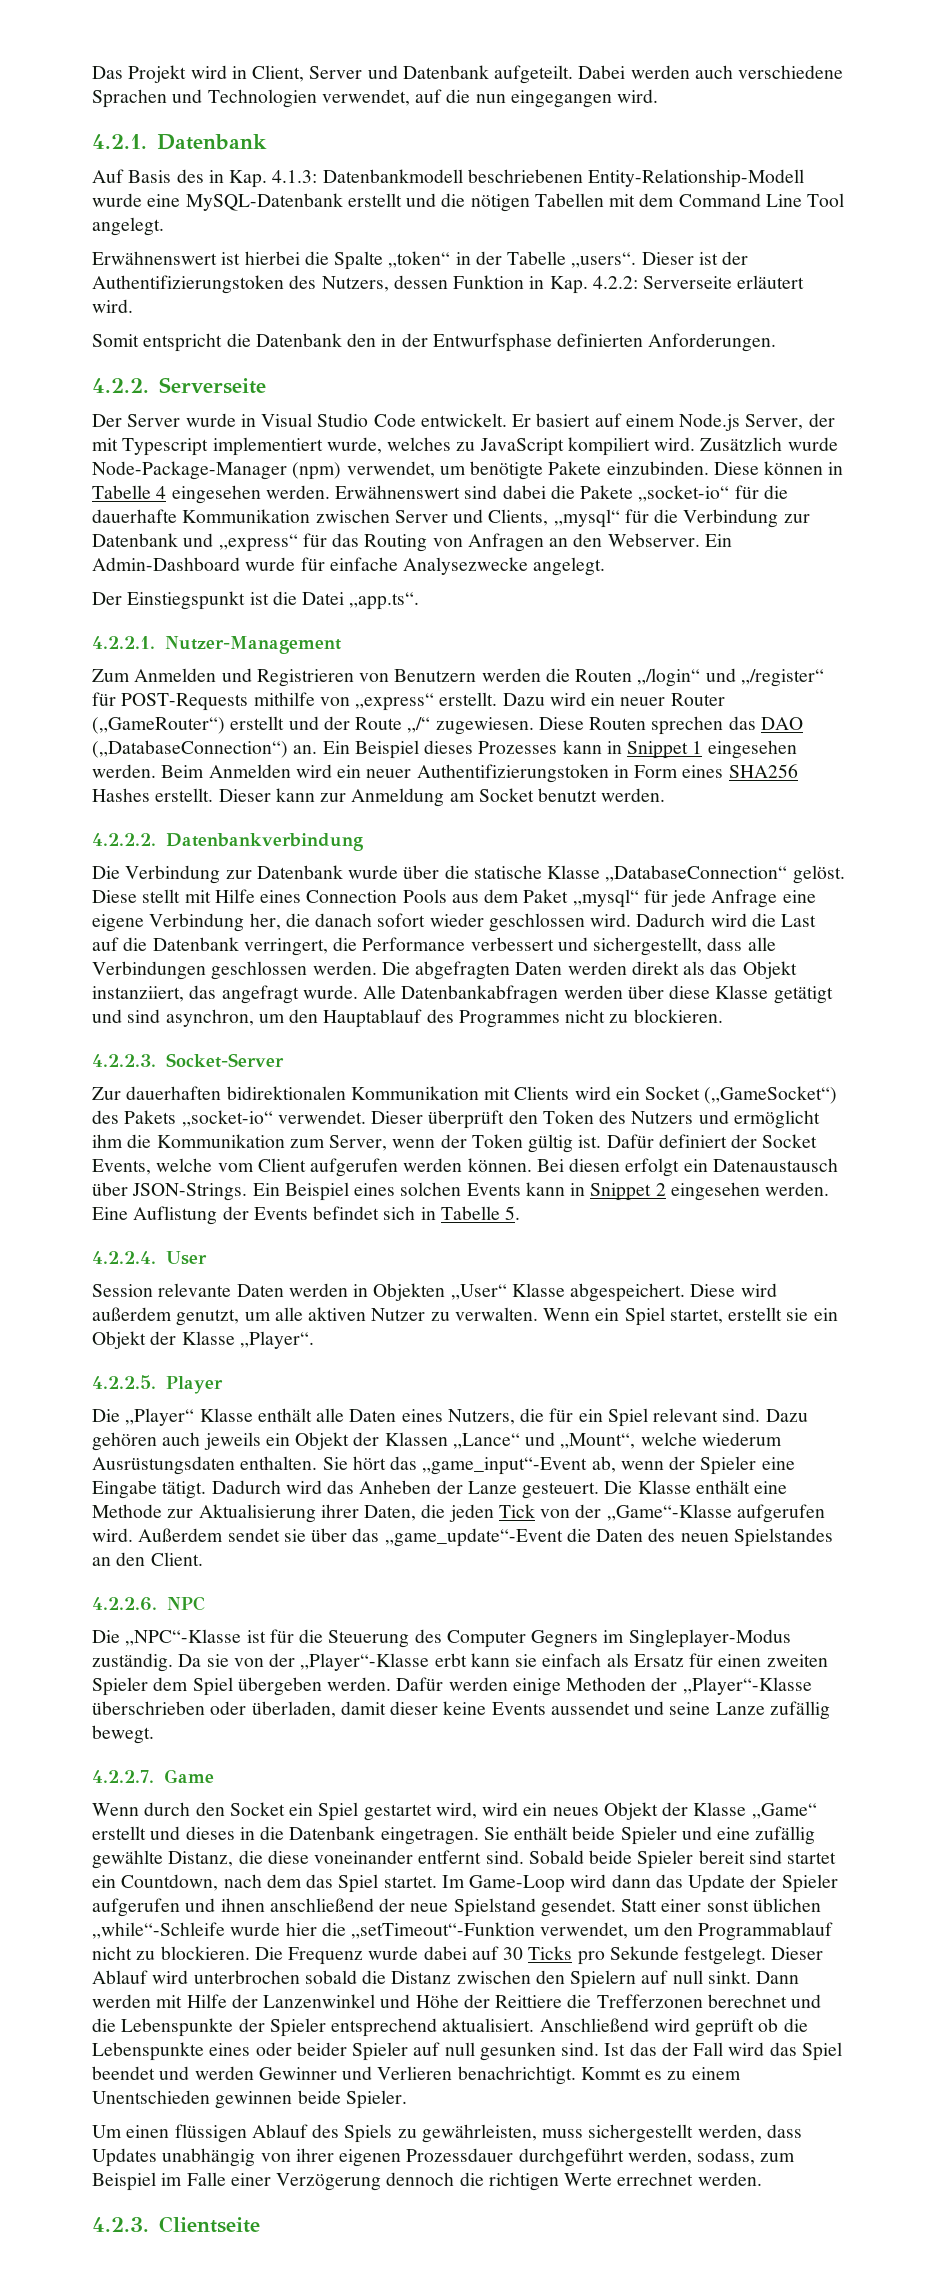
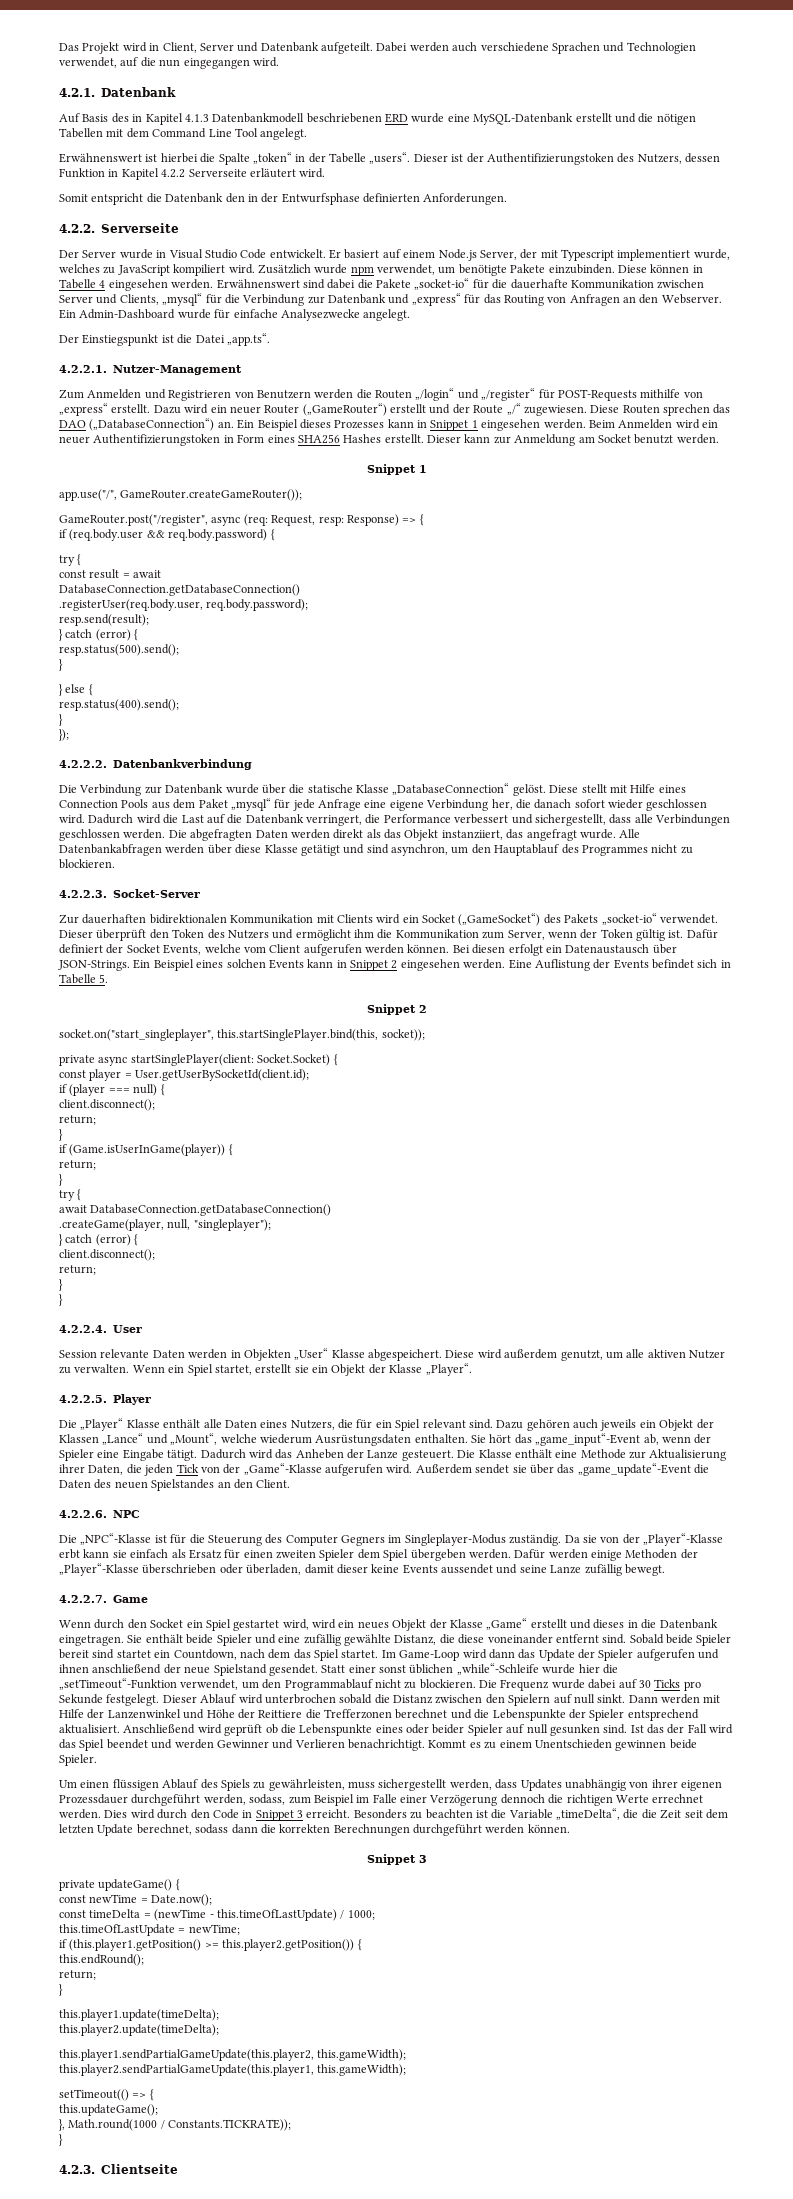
- Auf Basis des in Kap. 4.1.3: Datenbankmodell beschriebenen Entity-Relationship-Modell wurde eine MySQL-Datenbank erstellt und die nötigen Tabellen mit dem Command Line Tool angelegt.
+ Auf Basis des in Kapitel 4.1.3 Datenbankmodell beschriebenen ERD wurde eine MySQL-Datenbank erstellt und die nötigen Tabellen mit dem Command Line Tool angelegt.
- Dieser ist der Authentifizierungstoken des Nutzers, dessen Funktion in Kap. 4.2.2: Serverseite erläutert wird.
+ Dieser ist der Authentifizierungstoken des Nutzers, dessen Funktion in Kapitel 4.2.2 Serverseite erläutert wird.
- Zusätzlich wurde Node-Package-Manager (npm) verwendet, um benötigte Pakete einzubinden.
+ Zusätzlich wurde npm verwendet, um benötigte Pakete einzubinden.
  Dieser kann zur Anmeldung am Socket benutzt werden.
+ Snippet 1
+ app.use("/", GameRouter.createGameRouter());
+ GameRouter.post("/register", async (req: Request, resp: Response) => {
+ if (req.body.user && req.body.password) {
+ try {
+ const result = await
+ DatabaseConnection.getDatabaseConnection()
+ .registerUser(req.body.user, req.body.password);
+ resp.send(result);
+ } catch (error) {
+ resp.status(500).send();
+ }
+ } else {
+ resp.status(400).send();
+ }
+ });
  Eine Auflistung der Events befindet sich in Tabelle 5.
+ Snippet 2
+ socket.on("start_singleplayer", this.startSinglePlayer.bind(this, socket));
+ private async startSinglePlayer(client: Socket.Socket) {
+ const player = User.getUserBySocketId(client.id);
+ if (player === null) {
+ client.disconnect();
+ return;
+ }
+ if (Game.isUserInGame(player)) {
+ return;
+ }
+ try {
+ await DatabaseConnection.getDatabaseConnection()
+ .createGame(player, null, "singleplayer");
+ } catch (error) {
+ client.disconnect();
+ return;
+ }
+ }
+ Dies wird durch den Code in Snippet 3 erreicht. Besonders zu beachten ist die Variable „timeDelta“, die die Zeit seit dem letzten Update berechnet, sodass dann die korrekten Berechnungen durchgeführt werden können.
+ Snippet 3
+ private updateGame() {
+ const newTime = Date.now();
+ const timeDelta = (newTime - this.timeOfLastUpdate) / 1000;
+ this.timeOfLastUpdate = newTime;
+ if (this.player1.getPosition() >= this.player2.getPosition()) {
+ this.endRound();
+ return;
+ }
+ this.player1.update(timeDelta);
+ this.player2.update(timeDelta);
+ this.player1.sendPartialGameUpdate(this.player2, this.gameWidth);
+ this.player2.sendPartialGameUpdate(this.player1, this.gameWidth);
+ setTimeout(() => {
+ this.updateGame();
+ }, Math.round(1000 / Constants.TICKRATE));
+ }

